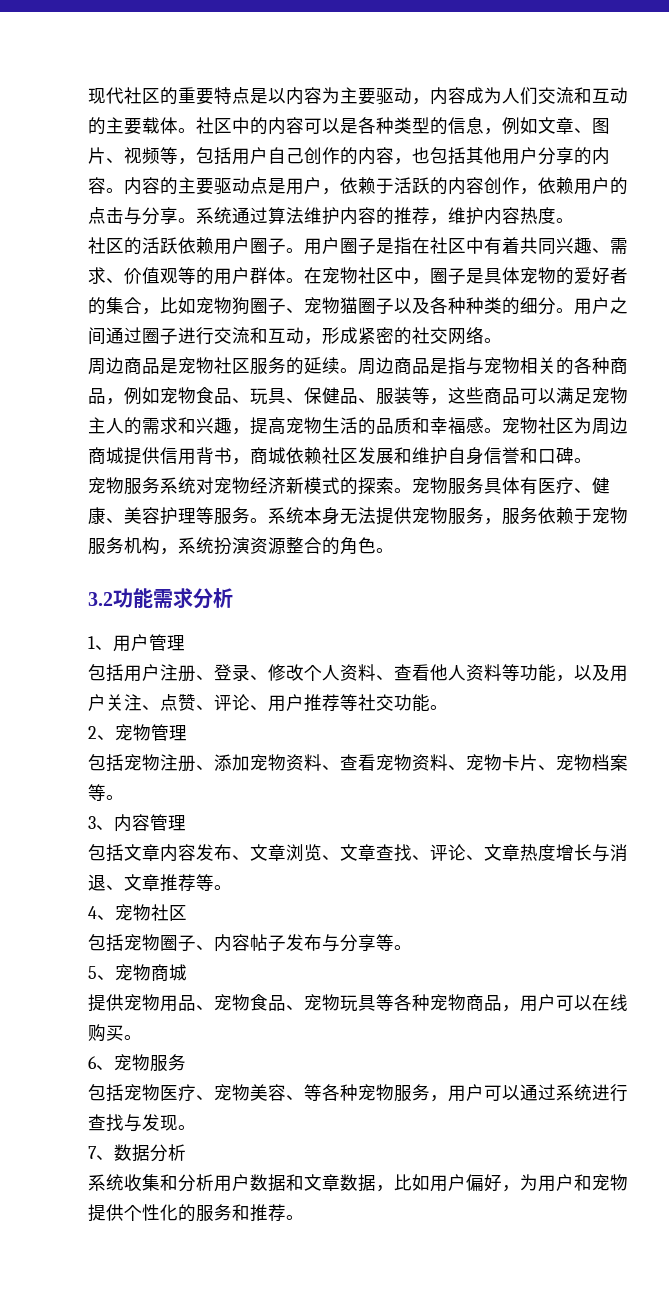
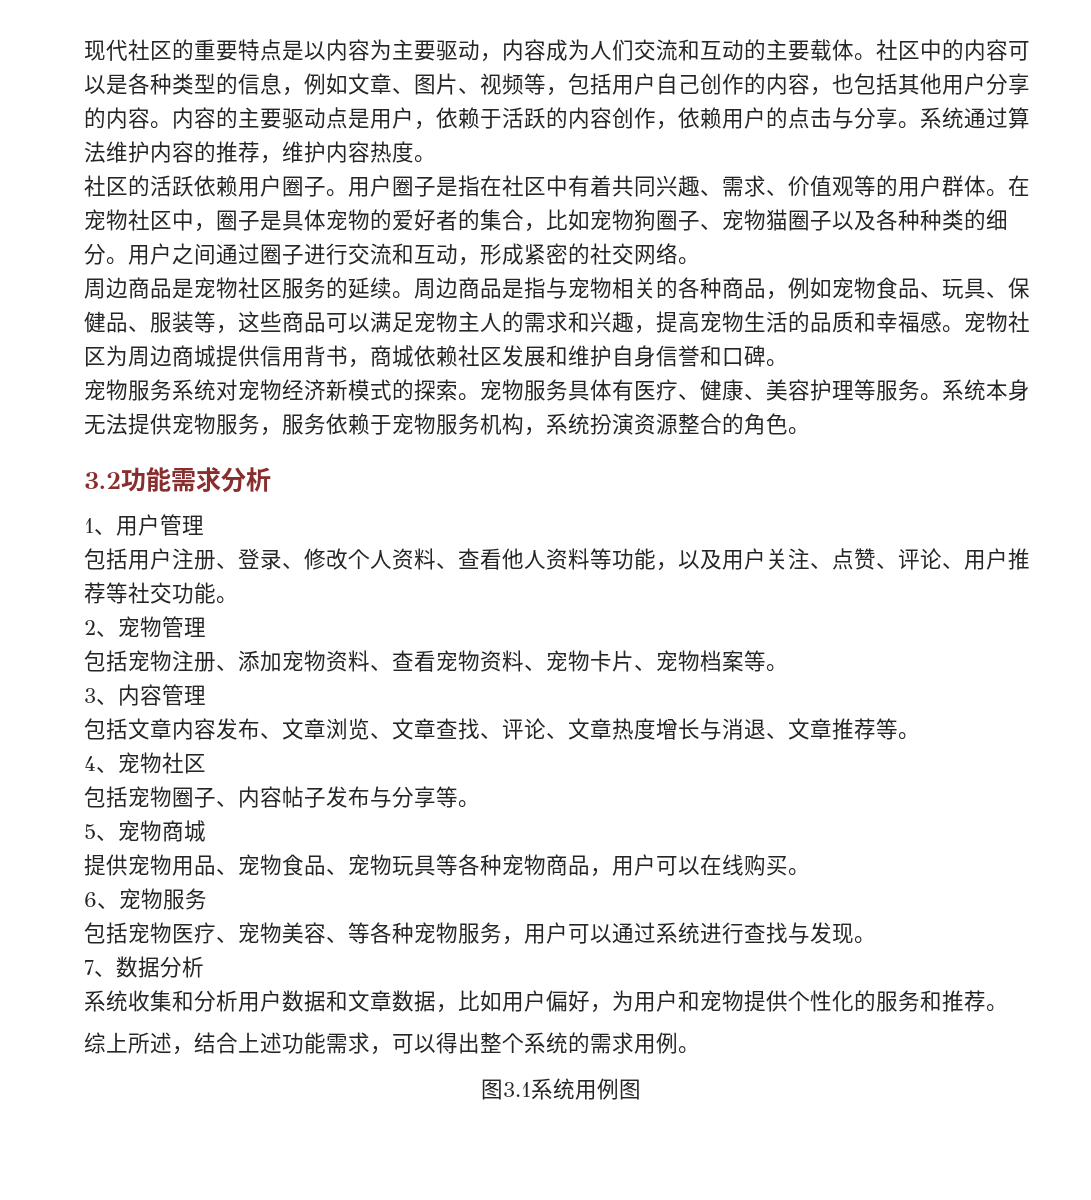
+ 综上所述，结合上述功能需求，可以得出整个系统的需求用例。
+ 图3.1系统用例图

